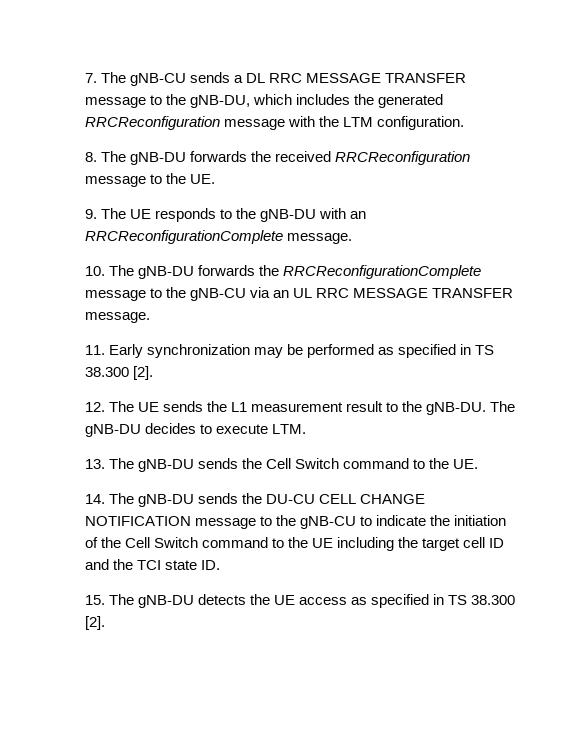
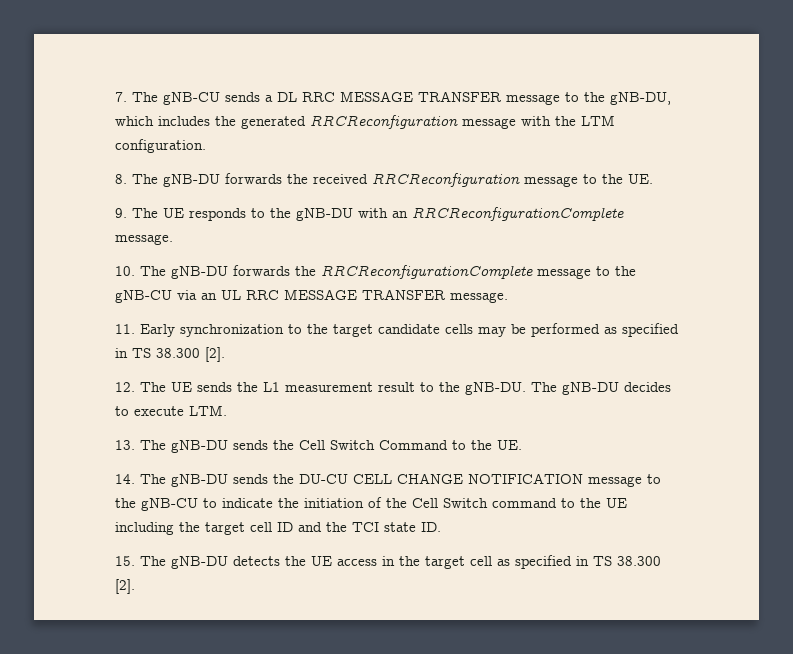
- 11. Early synchronization may be performed as specified in TS 38.300 [2].
+ 11. Early synchronization to the target candidate cells may be performed as specified in TS 38.300 [2].
- 13. The gNB-DU sends the Cell Switch command to the UE.
+ 13. The gNB-DU sends the Cell Switch Command to the UE.
- 15. The gNB-DU detects the UE access as specified in TS 38.300 [2].
+ 15. The gNB-DU detects the UE access in the target cell as specified in TS 38.300 [2].

